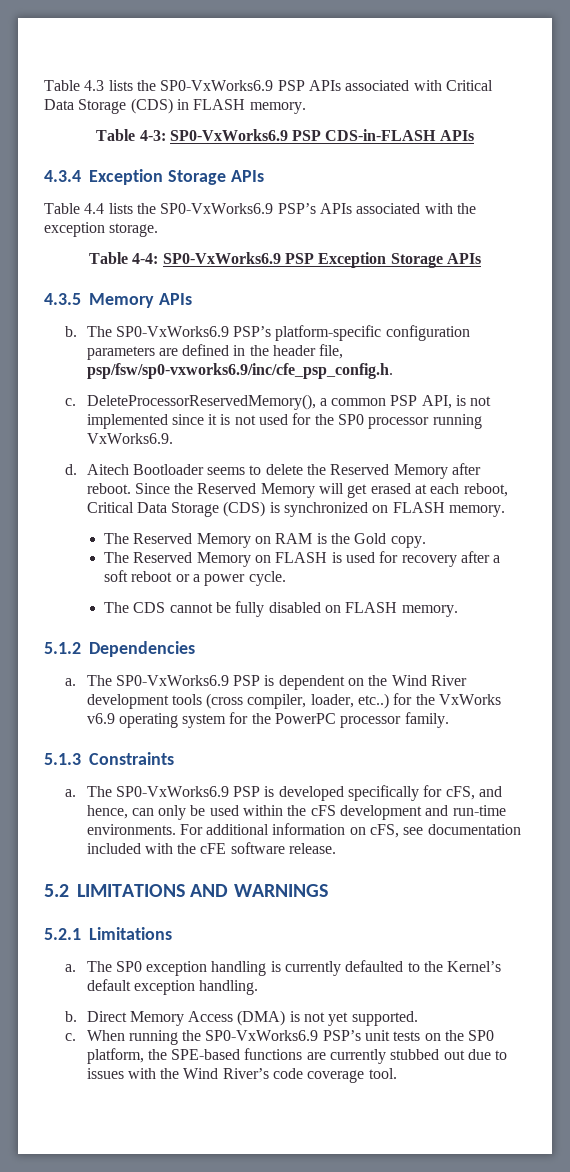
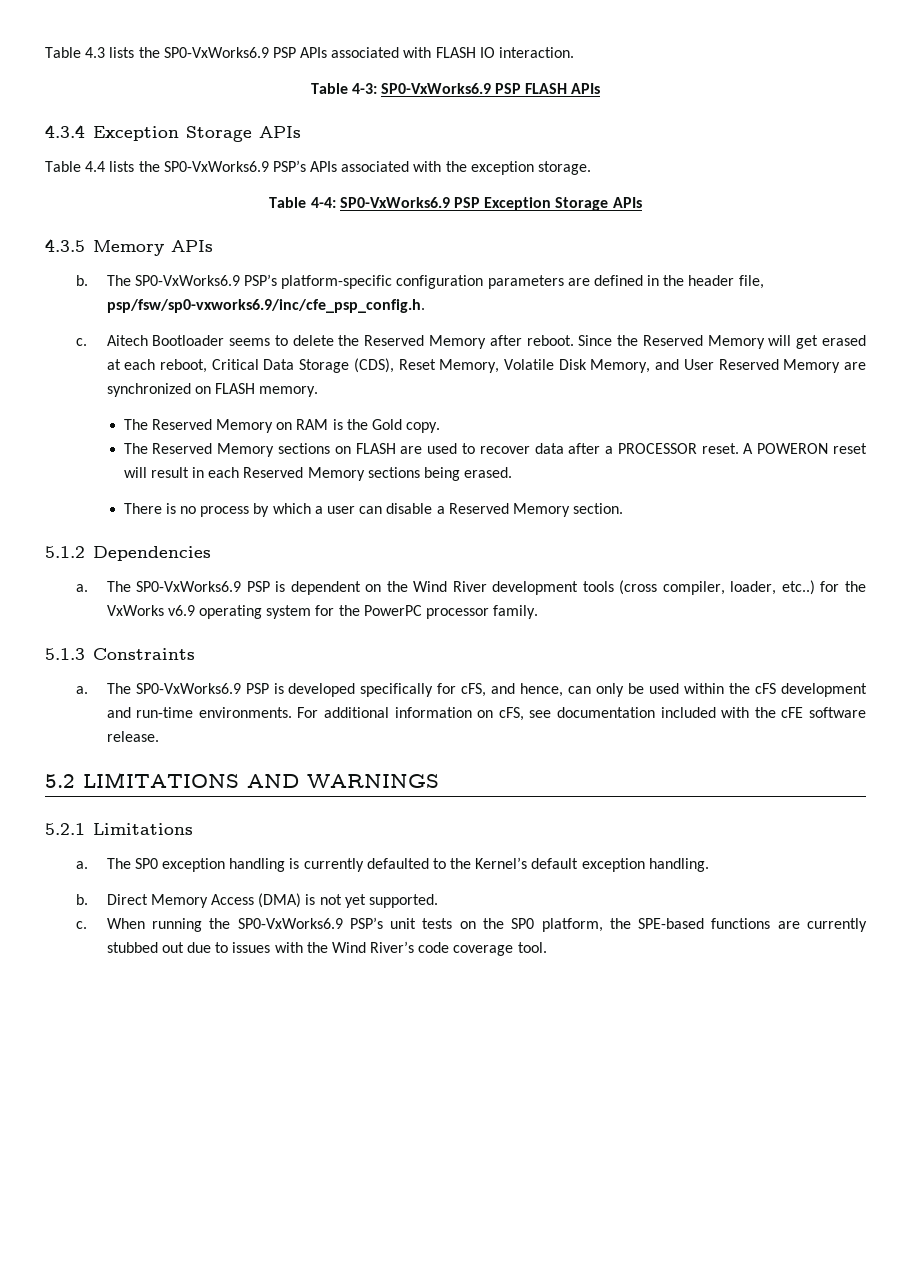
- Table 4.3 lists the SP0-VxWorks6.9 PSP APIs associated with Critical Data Storage (CDS) in FLASH memory.
+ Table 4.3 lists the SP0-VxWorks6.9 PSP APIs associated with FLASH IO interaction.
- Table 4-3: SP0-VxWorks6.9 PSP CDS-in-FLASH APIs
+ Table 4-3: SP0-VxWorks6.9 PSP FLASH APIs
- DeleteProcessorReservedMemory(), a common PSP API, is not implemented since it is not used for the SP0 processor running VxWorks6.9.
- d.
- Since the Reserved Memory will get erased at each reboot, Critical Data Storage (CDS) is synchronized on FLASH memory.
+ Since the Reserved Memory will get erased at each reboot, Critical Data Storage (CDS), Reset Memory, Volatile Disk Memory, and User Reserved Memory are synchronized on FLASH memory.
- The Reserved Memory on FLASH is used for recovery after a soft reboot or a power cycle.
- The CDS cannot be fully disabled on FLASH memory.
+ The Reserved Memory sections on FLASH are used to recover data after a PROCESSOR reset. A POWERON reset will result in each Reserved Memory sections being erased.
+ There is no process by which a user can disable a Reserved Memory section.

